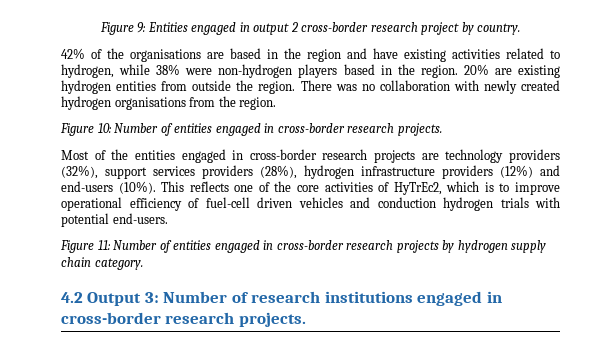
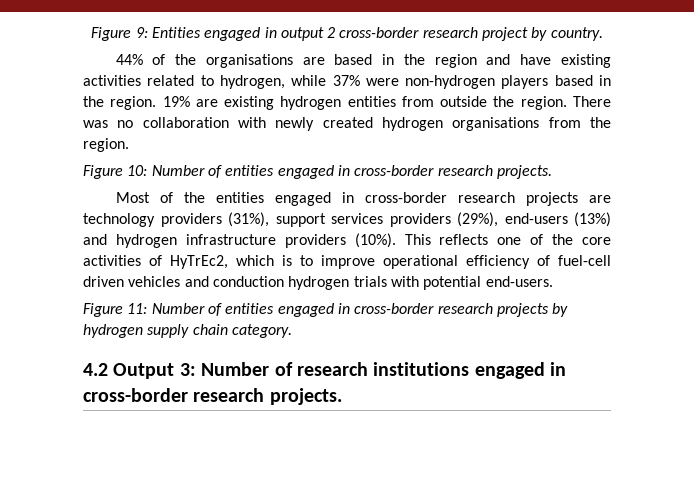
- 42% of the organisations are based in the region and have existing activities related to hydrogen, while 38% were non-hydrogen players based in the region.
+ 44% of the organisations are based in the region and have existing activities related to hydrogen, while 37% were non-hydrogen players based in the region.
- 20% are existing hydrogen entities from outside the region.
+ 19% are existing hydrogen entities from outside the region.
- Most of the entities engaged in cross-border research projects are technology providers (32%), support services providers (28%), hydrogen infrastructure providers (12%) and end-users (10%).
+ Most of the entities engaged in cross-border research projects are technology providers (31%), support services providers (29%), end-users (13%) and hydrogen infrastructure providers (10%).

